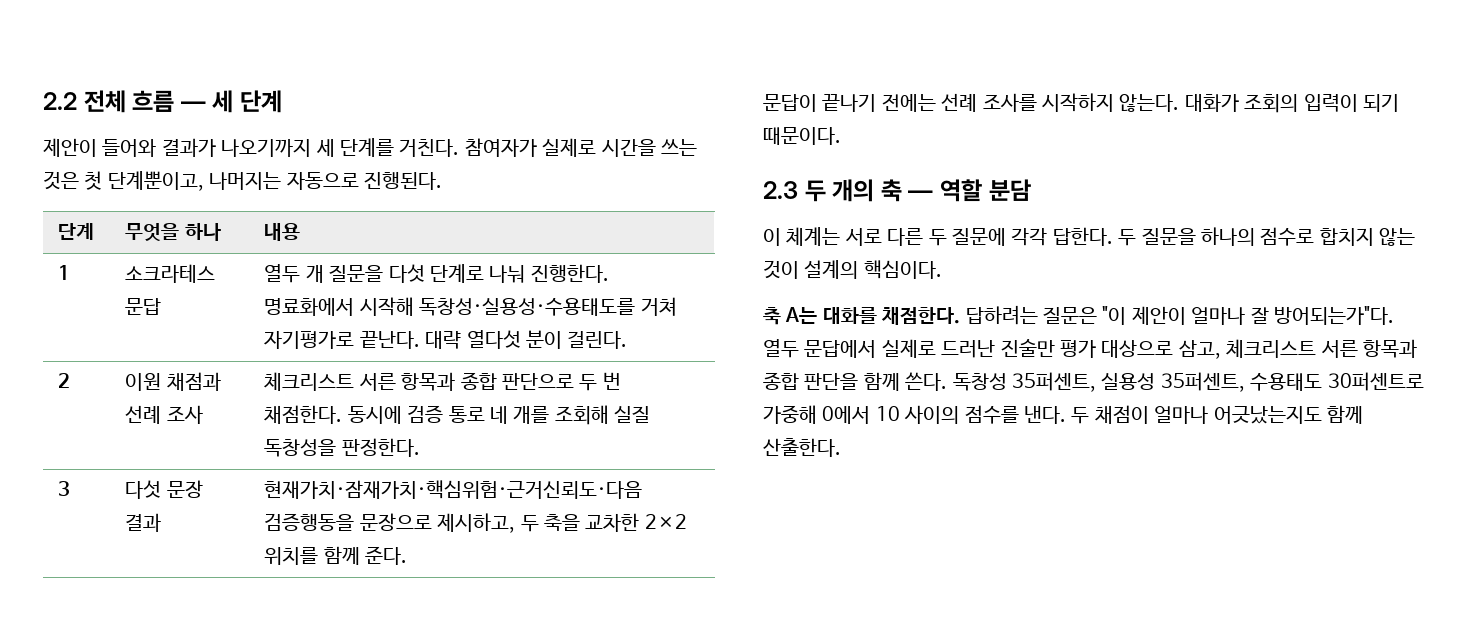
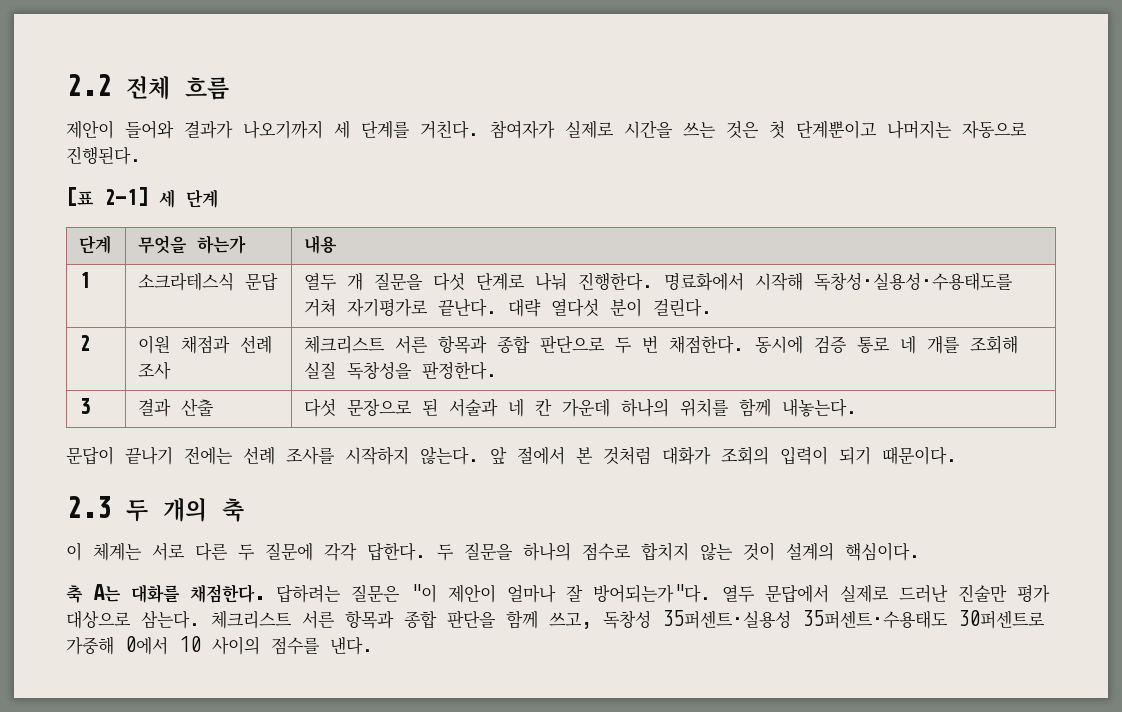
- 2.2 전체 흐름 — 세 단계
+ 2.2 전체 흐름
- 참여자가 실제로 시간을 쓰는 것은 첫 단계뿐이고, 나머지는 자동으로 진행된다.
+ 참여자가 실제로 시간을 쓰는 것은 첫 단계뿐이고 나머지는 자동으로 진행된다.
+ [표 2-1] 세 단계
- 단계 | 무엇을 하나 | 내용
+ 단계 | 무엇을 하는가 | 내용
- 1 | 소크라테스 문답 | 열두 개 질문을 다섯 단계로 나눠 진행한다. 명료화에서 시작해 독창성·실용성·수용태도를 거쳐 자기평가로 끝난다. 대략 열다섯 분이 걸린다.
+ 1 | 소크라테스식 문답 | 열두 개 질문을 다섯 단계로 나눠 진행한다. 명료화에서 시작해 독창성·실용성·수용태도를 거쳐 자기평가로 끝난다. 대략 열다섯 분이 걸린다.
- 3 | 다섯 문장 결과 | 현재가치·잠재가치·핵심위험·근거신뢰도·다음 검증행동을 문장으로 제시하고, 두 축을 교차한 2×2 위치를 함께 준다.
+ 3 | 결과 산출 | 다섯 문장으로 된 서술과 네 칸 가운데 하나의 위치를 함께 내놓는다.
- 대화가 조회의 입력이 되기 때문이다.
+ 앞 절에서 본 것처럼 대화가 조회의 입력이 되기 때문이다.
- 2.3 두 개의 축 — 역할 분담
+ 2.3 두 개의 축
- 열두 문답에서 실제로 드러난 진술만 평가 대상으로 삼고, 체크리스트 서른 항목과 종합 판단을 함께 쓴다. 독창성 35퍼센트, 실용성 35퍼센트, 수용태도 30퍼센트로 가중해 0에서 10 사이의 점수를 낸다. 두 채점이 얼마나 어긋났는지도 함께 산출한다.
+ 열두 문답에서 실제로 드러난 진술만 평가 대상으로 삼는다. 체크리스트 서른 항목과 종합 판단을 함께 쓰고, 독창성 35퍼센트·실용성 35퍼센트·수용태도 30퍼센트로 가중해 0에서 10 사이의 점수를 낸다.

